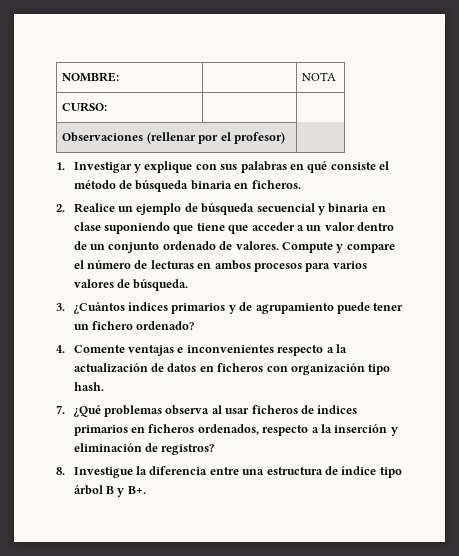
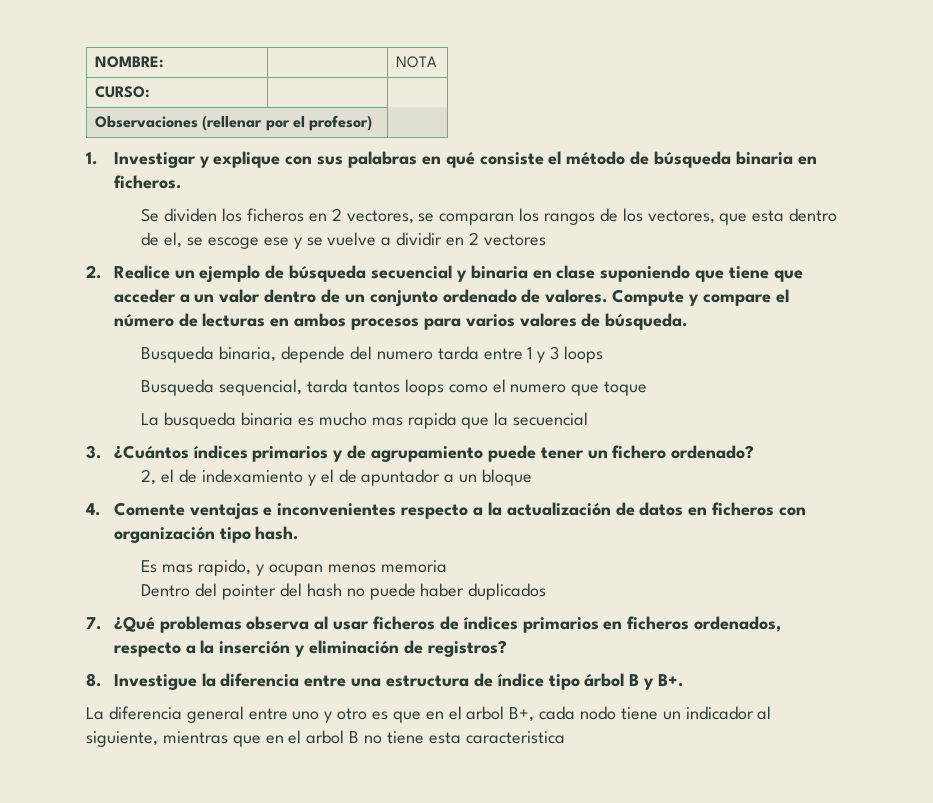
+ Se dividen los ficheros en 2 vectores, se comparan los rangos de los vectores, que esta dentro de el, se escoge ese y se vuelve a dividir en 2 vectores
+ Busqueda binaria, depende del numero tarda entre 1 y 3 loops
+ Busqueda sequencial, tarda tantos loops como el numero que toque
+ La busqueda binaria es mucho mas rapida que la secuencial
+ 2, el de indexamiento y el de apuntador a un bloque
+ Es mas rapido, y ocupan menos memoria
+ Dentro del pointer del hash no puede haber duplicados
+ La diferencia general entre uno y otro es que en el arbol B+, cada nodo tiene un indicador al siguiente, mientras que en el arbol B no tiene esta caracteristica

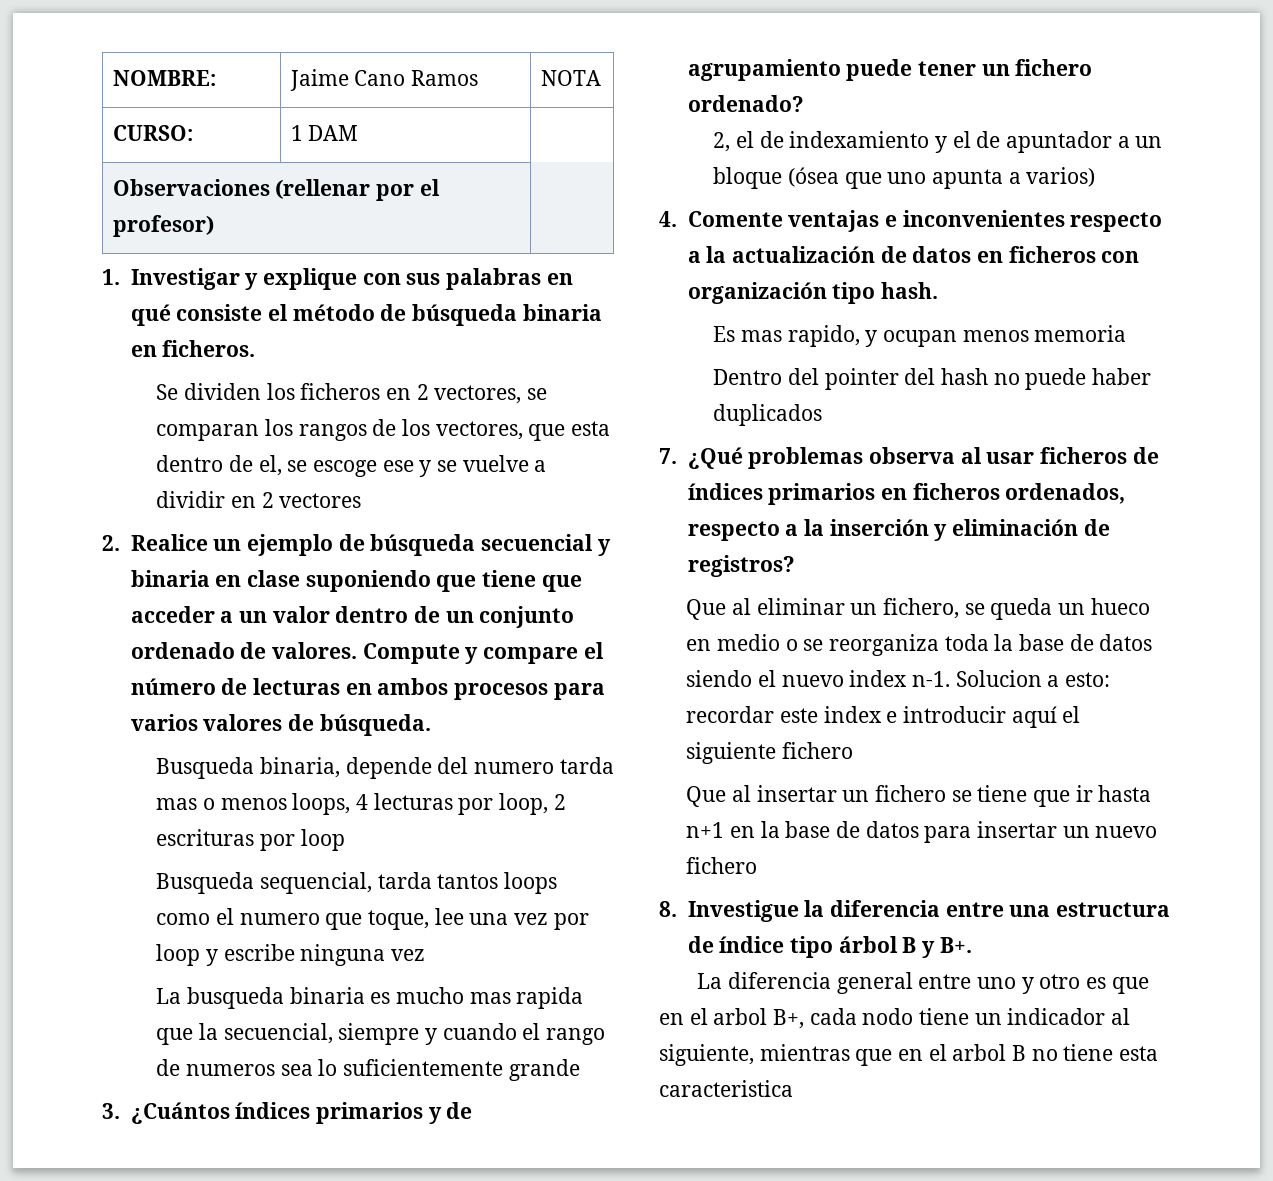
- NOMBRE: | | NOTA
+ NOMBRE: | Jaime Cano Ramos | NOTA
- CURSO: | |
+ CURSO: | 1 DAM |
- Busqueda binaria, depende del numero tarda entre 1 y 3 loops
+ Busqueda binaria, depende del numero tarda mas o menos loops, 4 lecturas por loop, 2 escrituras por loop
- Busqueda sequencial, tarda tantos loops como el numero que toque
+ Busqueda sequencial, tarda tantos loops como el numero que toque, lee una vez por loop y escribe ninguna vez
- La busqueda binaria es mucho mas rapida que la secuencial
+ La busqueda binaria es mucho mas rapida que la secuencial, siempre y cuando el rango de numeros sea lo suficientemente grande
- 2, el de indexamiento y el de apuntador a un bloque
+ 2, el de indexamiento y el de apuntador a un bloque (ósea que uno apunta a varios)
+ Que al eliminar un fichero, se queda un hueco en medio o se reorganiza toda la base de datos siendo el nuevo index n-1. Solucion a esto: recordar este index e introducir aquí el siguiente fichero
+ Que al insertar un fichero se tiene que ir hasta n+1 en la base de datos para insertar un nuevo fichero

